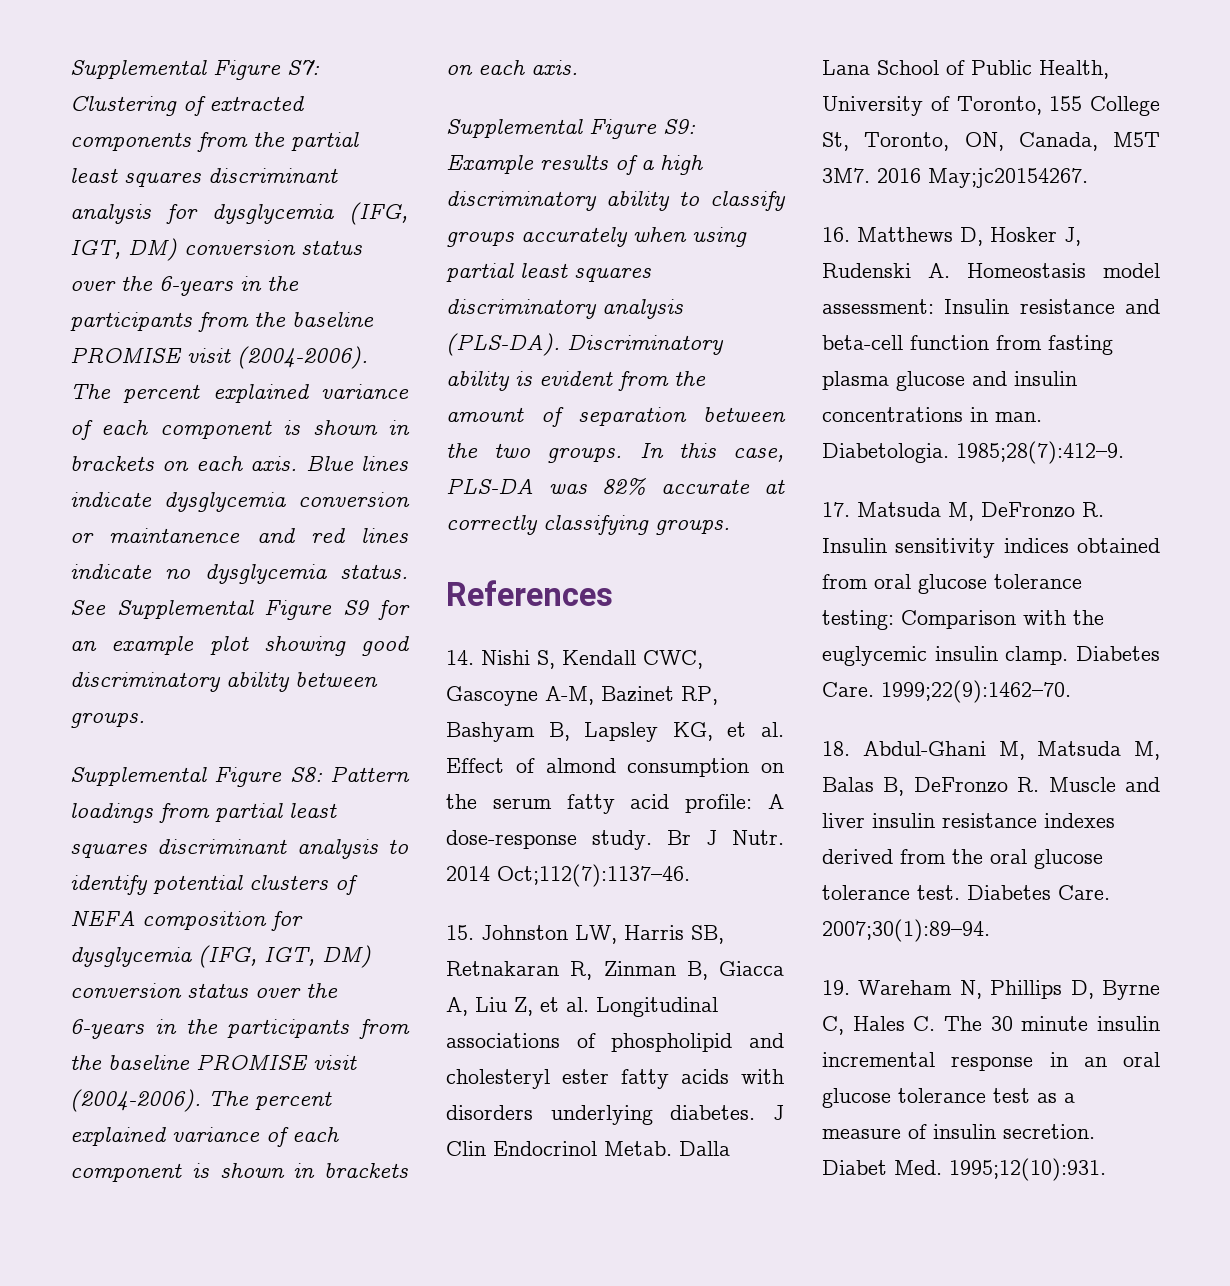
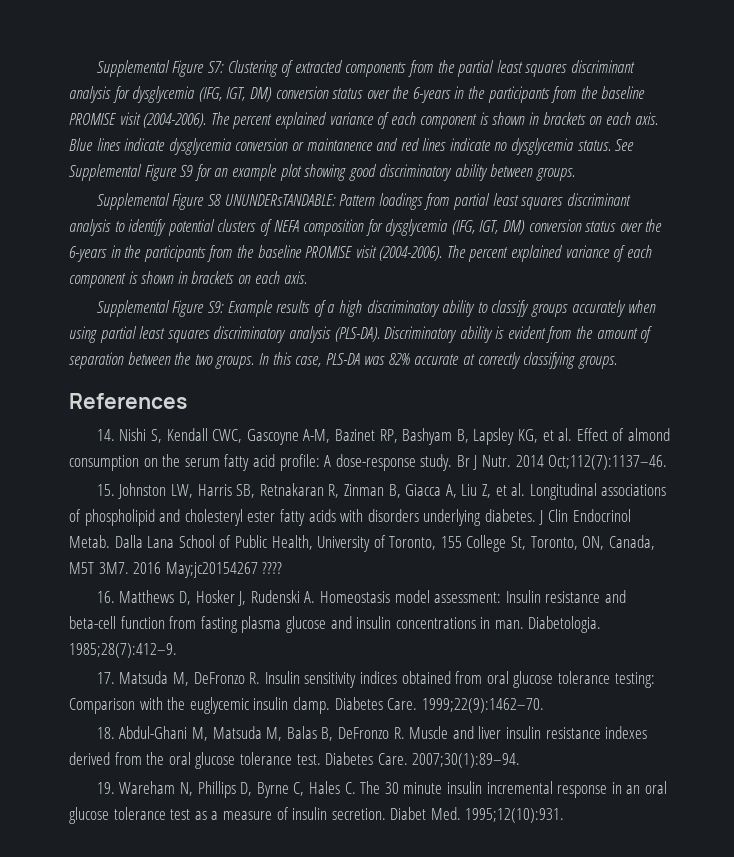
- Supplemental Figure S8: Pattern loadings from partial least squares discriminant analysis to identify potential clusters of NEFA composition for dysglycemia (IFG, IGT, DM) conversion status over the 6-years in the participants from the baseline PROMISE visit (2004-2006).
+ Supplemental Figure S8 UNUNDERsTANDABLE: Pattern loadings from partial least squares discriminant analysis to identify potential clusters of NEFA composition for dysglycemia (IFG, IGT, DM) conversion status over the 6-years in the participants from the baseline PROMISE visit (2004-2006).
- 2016 May;jc20154267.
+ 2016 May;jc20154267 ????

